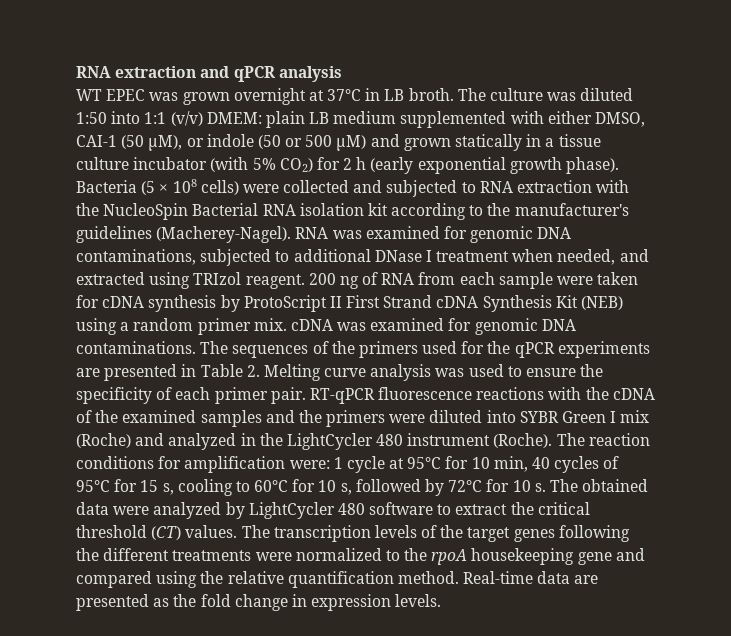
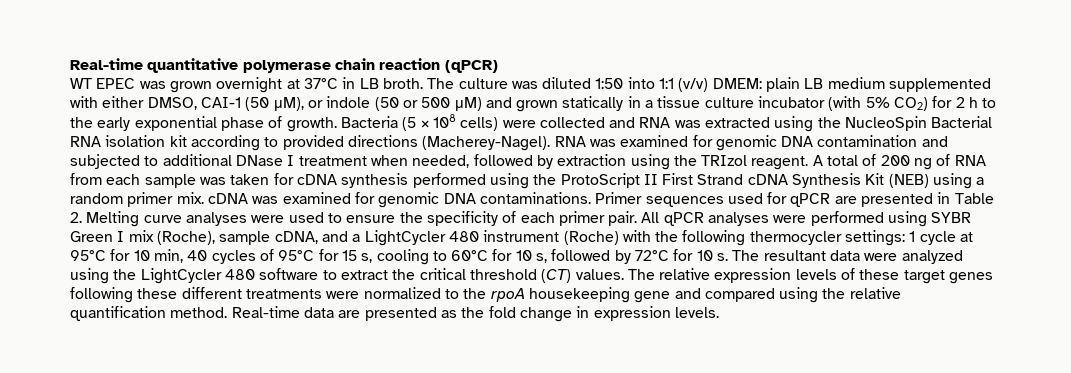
- RNA extraction and qPCR analysis
+ Real-time quantitative polymerase chain reaction (qPCR)
- The culture was diluted 1:50 into 1:1 (v/v) DMEM: plain LB medium supplemented with either DMSO, CAI-1 (50 μM), or indole (50 or 500 μM) and grown statically in a tissue culture incubator (with 5% CO2) for 2 h (early exponential growth phase).
+ The culture was diluted 1:50 into 1:1 (v/v) DMEM: plain LB medium supplemented with either DMSO, CAI-1 (50 μM), or indole (50 or 500 μM) and grown statically in a tissue culture incubator (with 5% CO2) for 2 h to the early exponential phase of growth.
- Bacteria (5 × 108 cells) were collected and subjected to RNA extraction with the NucleoSpin Bacterial RNA isolation kit according to the manufacturer's guidelines (Macherey-Nagel).
+ Bacteria (5 × 108 cells) were collected and RNA was extracted using the NucleoSpin Bacterial RNA isolation kit according to provided directions (Macherey-Nagel).
- RNA was examined for genomic DNA contaminations, subjected to additional DNase I treatment when needed, and extracted using TRIzol reagent. 200 ng of RNA from each sample were taken for cDNA synthesis by ProtoScript II First Strand cDNA Synthesis Kit (NEB) using a random primer mix. cDNA was examined for genomic DNA contaminations.
+ RNA was examined for genomic DNA contamination and subjected to additional DNase I treatment when needed, followed by extraction using the TRIzol reagent. A total of 200 ng of RNA from each sample was taken for cDNA synthesis performed using the ProtoScript II First Strand cDNA Synthesis Kit (NEB) using a random primer mix. cDNA was examined for genomic DNA contaminations.
- The sequences of the primers used for the qPCR experiments are presented in Table 2. Melting curve analysis was used to ensure the specificity of each primer pair.
+ Primer sequences used for qPCR are presented in Table 2. Melting curve analyses were used to ensure the specificity of each primer pair.
- RT-qPCR fluorescence reactions with the cDNA of the examined samples and the primers were diluted into SYBR Green I mix (Roche) and analyzed in the LightCycler 480 instrument (Roche). The reaction conditions for amplification were: 1 cycle at 95°C for 10 min, 40 cycles of 95°C for 15 s, cooling to 60°C for 10 s, followed by 72°C for 10 s.
+ All qPCR analyses were performed using SYBR Green I mix (Roche), sample cDNA, and a LightCycler 480 instrument (Roche) with the following thermocycler settings: 1 cycle at 95°C for 10 min, 40 cycles of 95°C for 15 s, cooling to 60°C for 10 s, followed by 72°C for 10 s.
- The obtained data were analyzed by LightCycler 480 software to extract the critical threshold (CT) values.
+ The resultant data were analyzed using the LightCycler 480 software to extract the critical threshold (CT) values.
- The transcription levels of the target genes following the different treatments were normalized to the rpoA housekeeping gene and compared using the relative quantification method.
+ The relative expression levels of these target genes following these different treatments were normalized to the rpoA housekeeping gene and compared using the relative quantification method.

